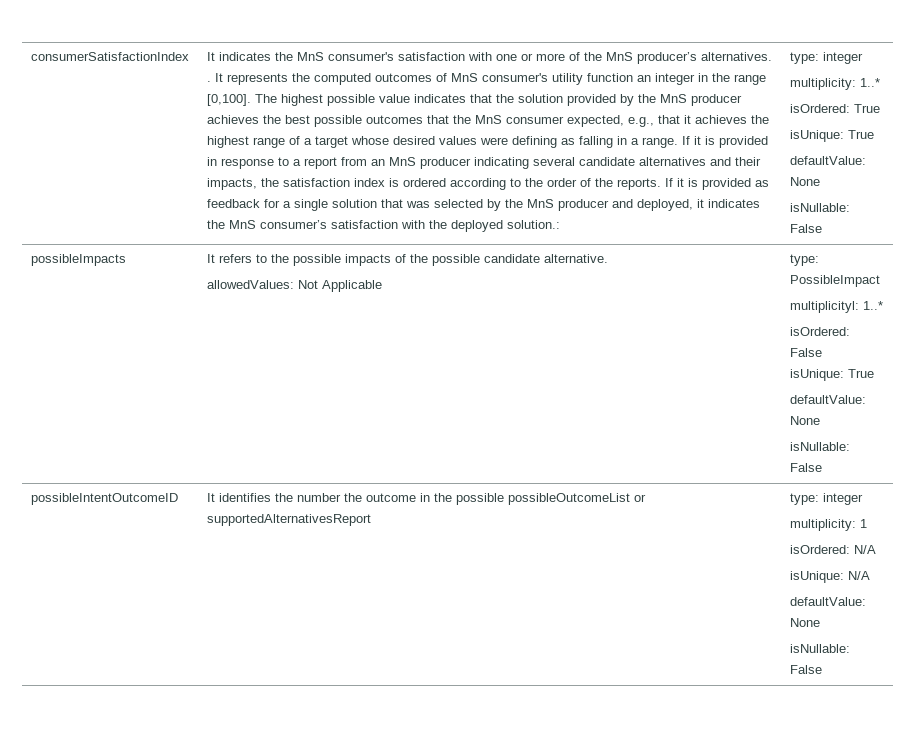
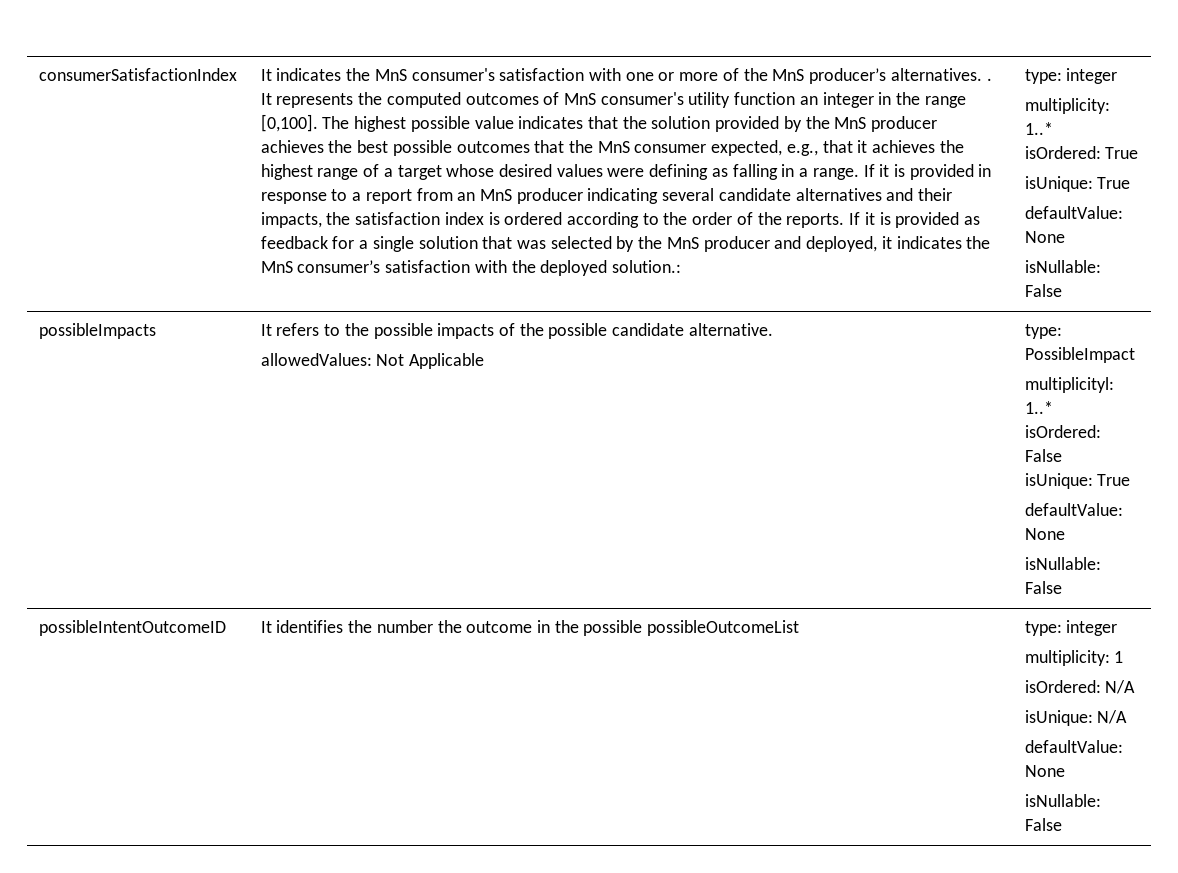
- possibleIntentOutcomeID | It identifies the number the outcome in the possible possibleOutcomeList or supportedAlternativesReport | type: integer
+ possibleIntentOutcomeID | It identifies the number the outcome in the possible possibleOutcomeList | type: integer

